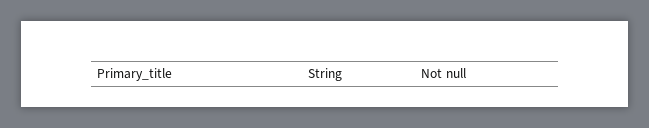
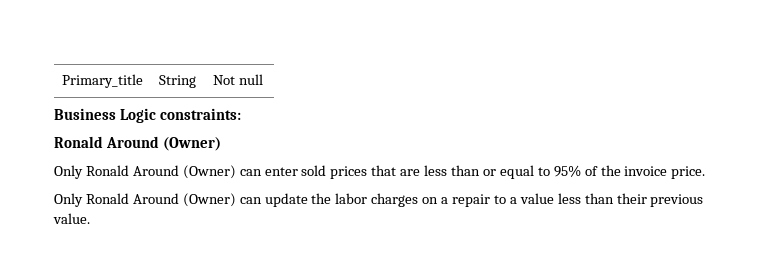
+ Business Logic constraints:
+ Ronald Around (Owner)
+ Only Ronald Around (Owner) can enter sold prices that are less than or equal to 95% of the invoice price.
+ Only Ronald Around (Owner) can update the labor charges on a repair to a value less than their previous value.

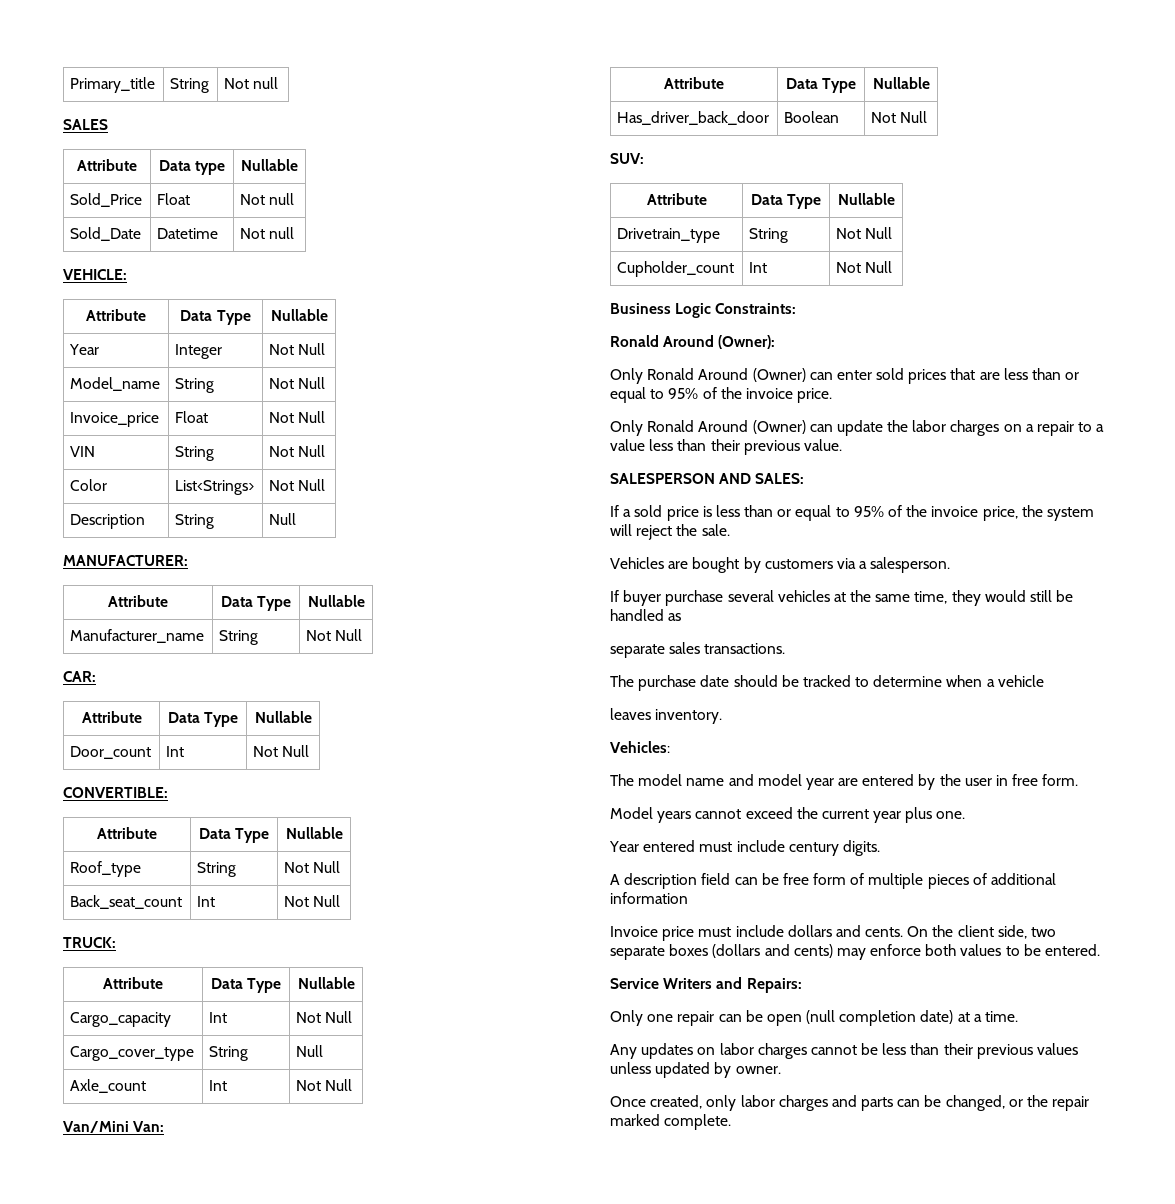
+ SALES
+ Attribute | Data type | Nullable
+ Sold_Price | Float | Not null
+ Sold_Date | Datetime | Not null
+ VEHICLE:
+ Attribute | Data Type | Nullable
+ Year | Integer | Not Null
+ Model_name | String | Not Null
+ Invoice_price | Float | Not Null
+ VIN | String | Not Null
+ Color | List<Strings> | Not Null
+ Description | String | Null
+ MANUFACTURER:
+ Attribute | Data Type | Nullable
+ Manufacturer_name | String | Not Null
+ CAR:
+ Attribute | Data Type | Nullable
+ Door_count | Int | Not Null
+ CONVERTIBLE:
+ Attribute | Data Type | Nullable
+ Roof_type | String | Not Null
+ Back_seat_count | Int | Not Null
+ TRUCK:
+ Attribute | Data Type | Nullable
+ Cargo_capacity | Int | Not Null
+ Cargo_cover_type | String | Null
+ Axle_count | Int | Not Null
+ Van/Mini Van:
+ Attribute | Data Type | Nullable
+ Has_driver_back_door | Boolean | Not Null
+ SUV:
+ Attribute | Data Type | Nullable
+ Drivetrain_type | String | Not Null
+ Cupholder_count | Int | Not Null
- Business Logic constraints:
- Ronald Around (Owner)
+ Business Logic Constraints:
+ Ronald Around (Owner):
+ SALESPERSON AND SALES:
+ If a sold price is less than or equal to 95% of the invoice price, the system will reject the sale.
+ Vehicles are bought by customers via a salesperson.
+ If buyer purchase several vehicles at the same time, they would still be handled as
+ separate sales transactions.
+ The purchase date should be tracked to determine when a vehicle
+ leaves inventory.
+ Vehicles:
+ The model name and model year are entered by the user in free form.
+ Model years cannot exceed the current year plus one.
+ Year entered must include century digits.
+ A description field can be free form of multiple pieces of additional information
+ Invoice price must include dollars and cents. On the client side, two separate boxes (dollars and cents) may enforce both values to be entered.
+ Service Writers and Repairs:
+ Only one repair can be open (null completion date) at a time.
+ Any updates on labor charges cannot be less than their previous values unless updated by owner.
+ Once created, only labor charges and parts can be changed, or the repair marked complete.

